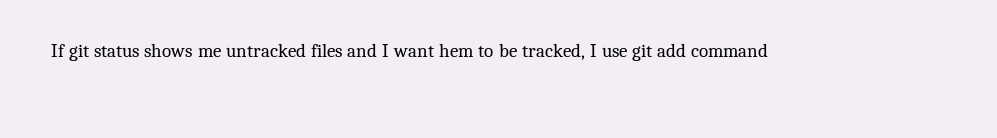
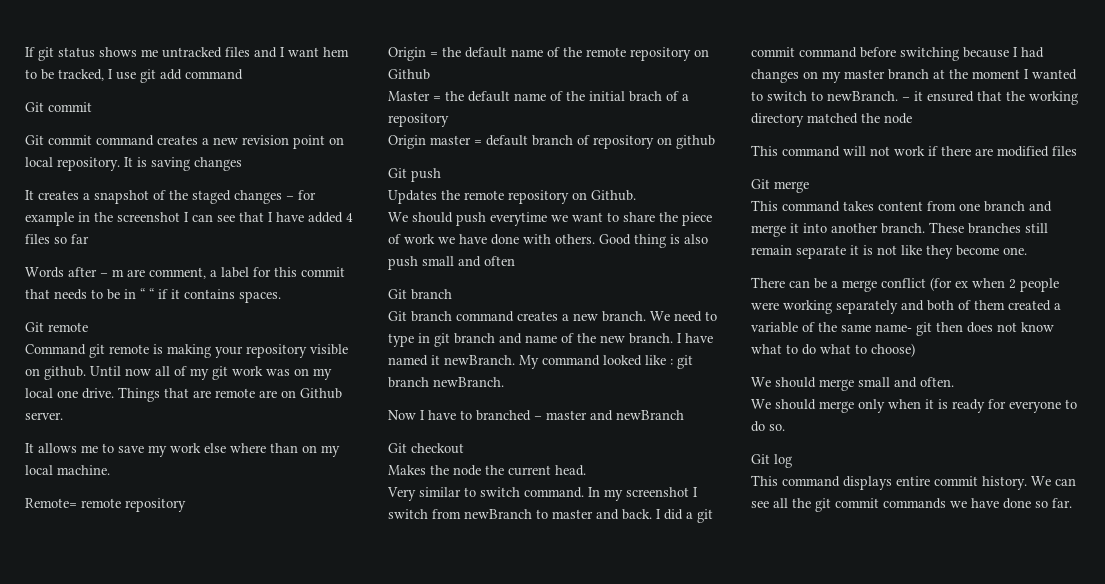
  If git status shows me untracked files and I want hem to be tracked, I use git add command
+ Git commit
+ Git commit command creates a new revision point on local repository. It is saving changes
+ It creates a snapshot of the staged changes – for example in the screenshot I can see that I have added 4 files so far
+ Words after – m are comment, a label for this commit that needs to be in “ “ if it contains spaces.
+ Git remote
+ Command git remote is making your repository visible on github. Until now all of my git work was on my local one drive. Things that are remote are on Github server.
+ It allows me to save my work else where than on my local machine.
+ Remote= remote repository
+ Origin = the default name of the remote repository on Github
+ Master = the default name of the initial brach of a repository
+ Origin master = default branch of repository on github
+ Git push
+ Updates the remote repository on Github.
+ We should push everytime we want to share the piece of work we have done with others. Good thing is also push small and often
+ Git branch
+ Git branch command creates a new branch. We need to type in git branch and name of the new branch. I have named it newBranch. My command looked like : git branch newBranch.
+ Now I have to branched – master and newBranch
+ Git checkout
+ Makes the node the current head.
+ Very similar to switch command. In my screenshot I switch from newBranch to master and back. I did a git commit command before switching because I had changes on my master branch at the moment I wanted to switch to newBranch. – it ensured that the working directory matched the node
+ This command will not work if there are modified files
+ Git merge
+ This command takes content from one branch and merge it into another branch. These branches still remain separate it is not like they become one.
+ There can be a merge conflict (for ex when 2 people were working separately and both of them created a variable of the same name- git then does not know what to do what to choose)
+ We should merge small and often.
+ We should merge only when it is ready for everyone to do so.
+ Git log
+ This command displays entire commit history. We can see all the git commit commands we have done so far.

